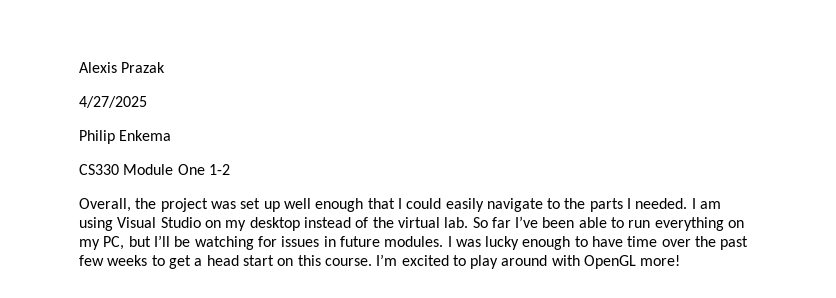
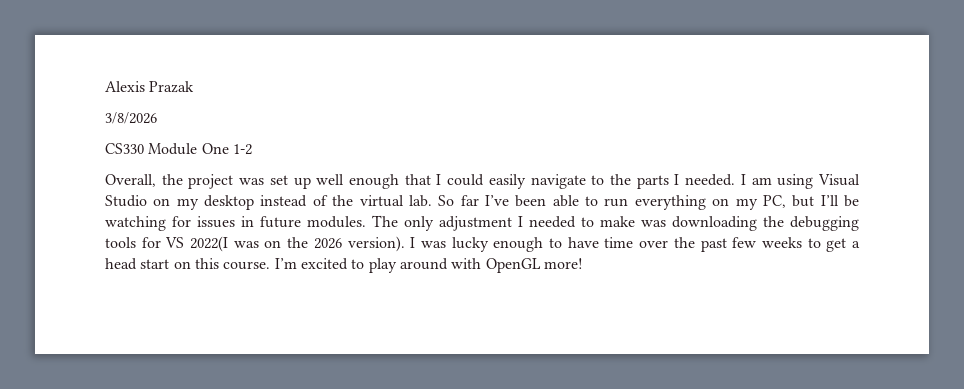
- 4/27/2025
- Philip Enkema
+ 3/8/2026
+ The only adjustment I needed to make was downloading the debugging tools for VS 2022(I was on the 2026 version).

